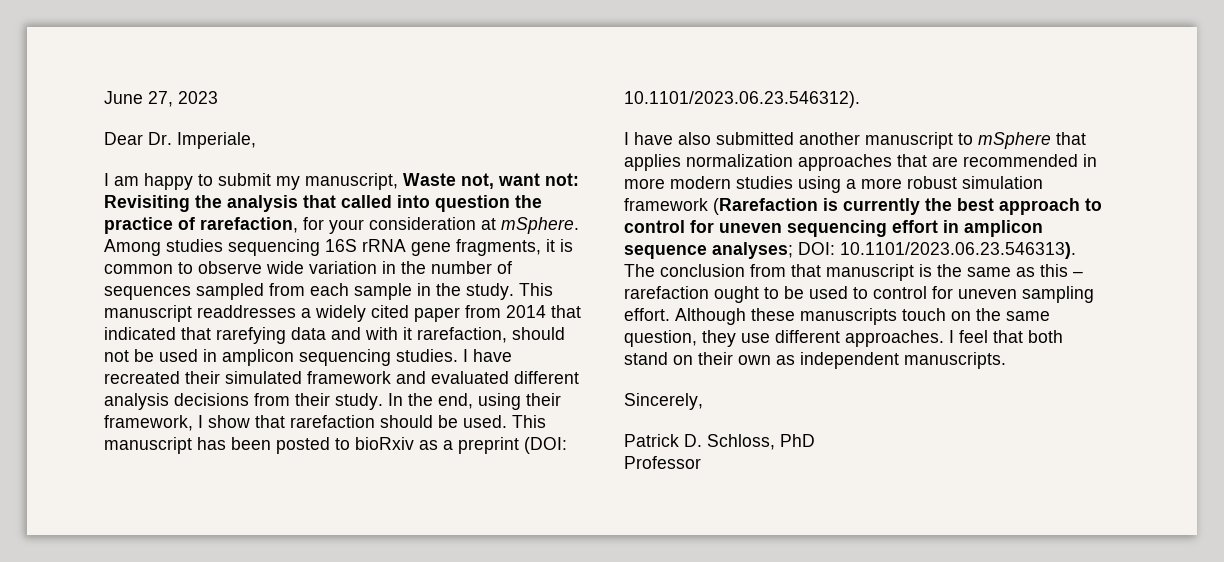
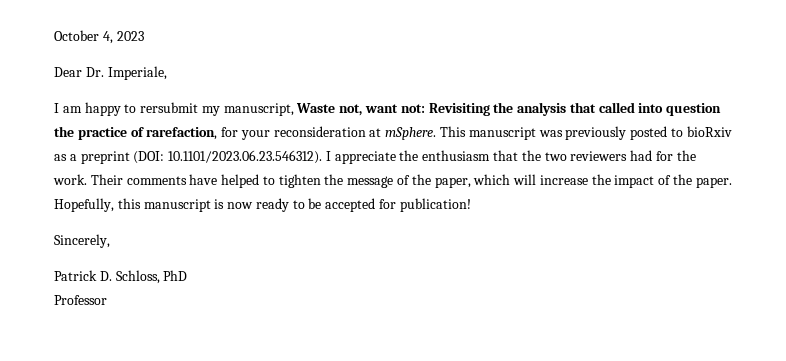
- June 27, 2023
+ October 4, 2023
- I am happy to submit my manuscript, Waste not, want not: Revisiting the analysis that called into question the practice of rarefaction, for your consideration at mSphere.
+ I am happy to rersubmit my manuscript, Waste not, want not: Revisiting the analysis that called into question the practice of rarefaction, for your reconsideration at mSphere.
- Among studies sequencing 16S rRNA gene fragments, it is common to observe wide variation in the number of sequences sampled from each sample in the study. This manuscript readdresses a widely cited paper from 2014 that indicated that rarefying data and with it rarefaction, should not be used in amplicon sequencing studies. I have recreated their simulated framework and evaluated different analysis decisions from their study. In the end, using their framework, I show that rarefaction should be used. This manuscript has been posted to bioRxiv as a preprint (DOI: 10.1101/2023.06.23.546312).
- I have also submitted another manuscript to mSphere that applies normalization approaches that are recommended in more modern studies using a more robust simulation framework (Rarefaction is currently the best approach to control for uneven sequencing effort in amplicon sequence analyses; DOI: 10.1101/2023.06.23.546313). The conclusion from that manuscript is the same as this – rarefaction ought to be used to control for uneven sampling effort. Although these manuscripts touch on the same question, they use different approaches. I feel that both stand on their own as independent manuscripts.
+ This manuscript was previously posted to bioRxiv as a preprint (DOI: 10.1101/2023.06.23.546312). I appreciate the enthusiasm that the two reviewers had for the work. Their comments have helped to tighten the message of the paper, which will increase the impact of the paper. Hopefully, this manuscript is now ready to be accepted for publication!

